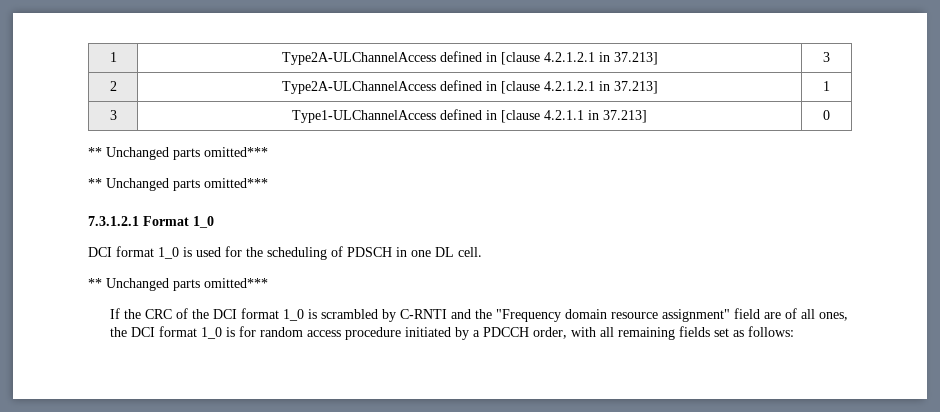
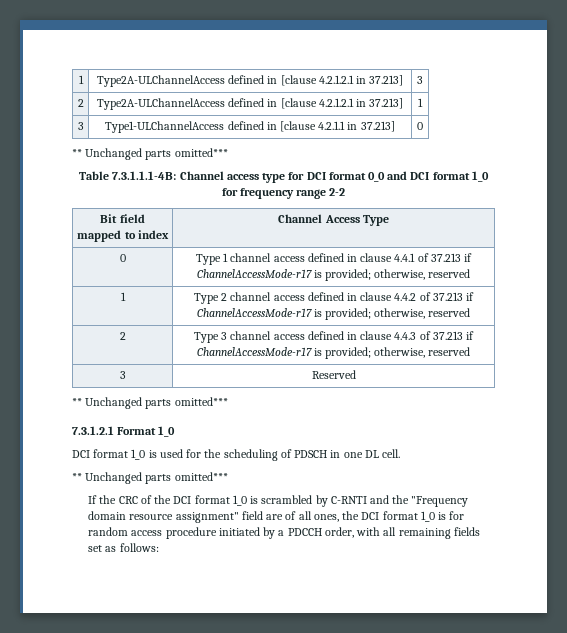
+ Table 7.3.1.1.1-4B: Channel access type for DCI format 0_0 and DCI format 1_0 for frequency range 2-2
+ Bit field mapped to index | Channel Access Type
+ 0 | Type 1 channel access defined in clause 4.4.1 of 37.213 if ChannelAccessMode-r17 is provided; otherwise, reserved
+ 1 | Type 2 channel access defined in clause 4.4.2 of 37.213 if ChannelAccessMode-r17 is provided; otherwise, reserved
+ 2 | Type 3 channel access defined in clause 4.4.3 of 37.213 if ChannelAccessMode-r17 is provided; otherwise, reserved
+ 3 | Reserved

